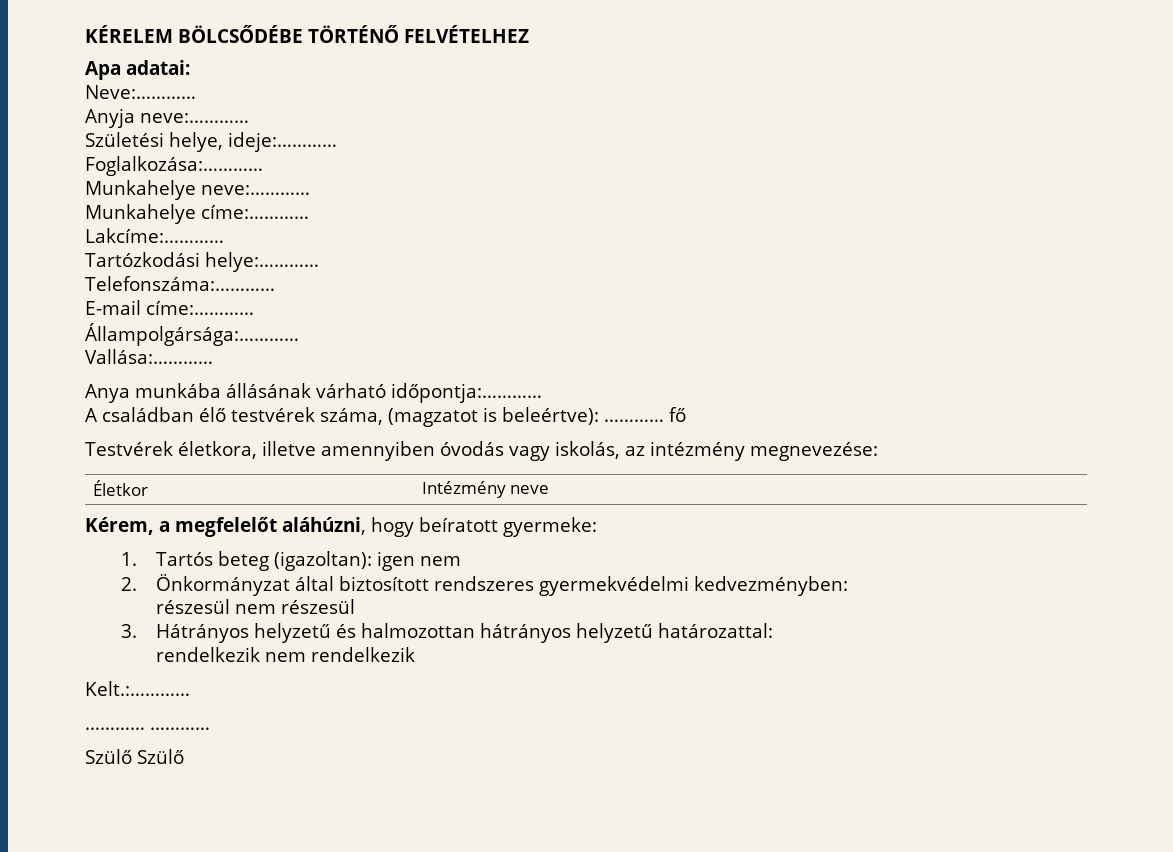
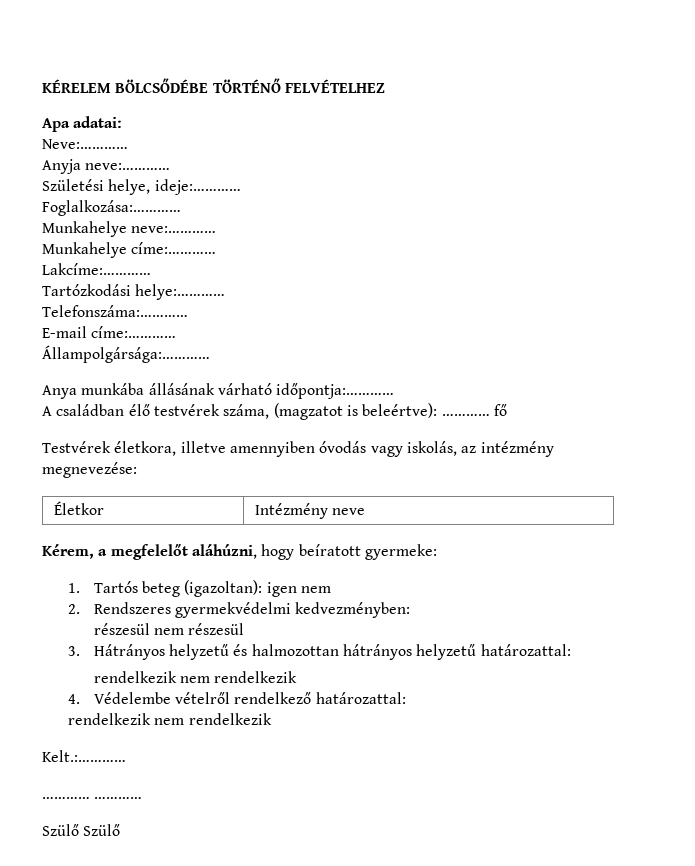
- Vallása:…………
- 2. Önkormányzat által biztosított rendszeres gyermekvédelmi kedvezményben:
+ 2. Rendszeres gyermekvédelmi kedvezményben:
+ 4. Védelembe vételről rendelkező határozattal:
+ rendelkezik nem rendelkezik

